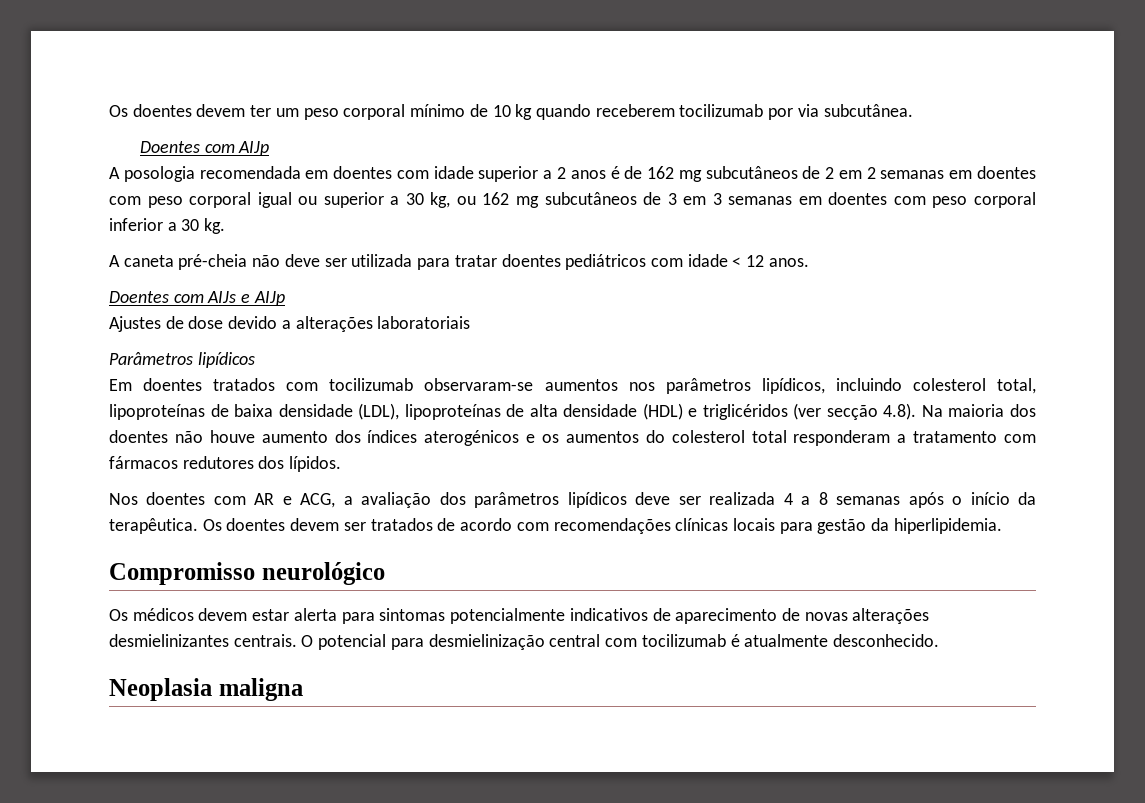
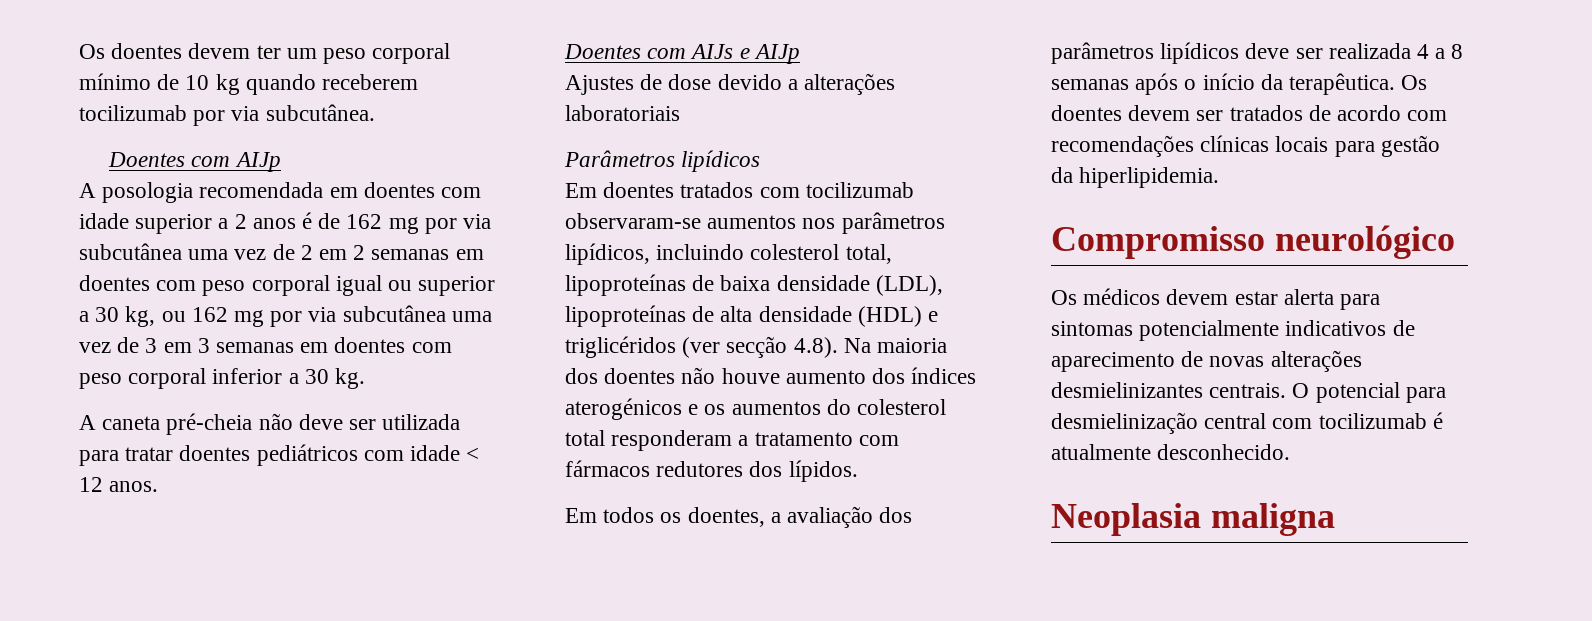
- A posologia recomendada em doentes com idade superior a 2 anos é de 162 mg subcutâneos de 2 em 2 semanas em doentes com peso corporal igual ou superior a 30 kg, ou 162 mg subcutâneos de 3 em 3 semanas em doentes com peso corporal inferior a 30 kg.
+ A posologia recomendada em doentes com idade superior a 2 anos é de 162 mg por via subcutânea uma vez de 2 em 2 semanas em doentes com peso corporal igual ou superior a 30 kg, ou 162 mg por via subcutânea uma vez de 3 em 3 semanas em doentes com peso corporal inferior a 30 kg.
- Nos doentes com AR e ACG, a avaliação dos parâmetros lipídicos deve ser realizada 4 a 8 semanas após o início da terapêutica.
+ Em todos os doentes, a avaliação dos parâmetros lipídicos deve ser realizada 4 a 8 semanas após o início da terapêutica.

